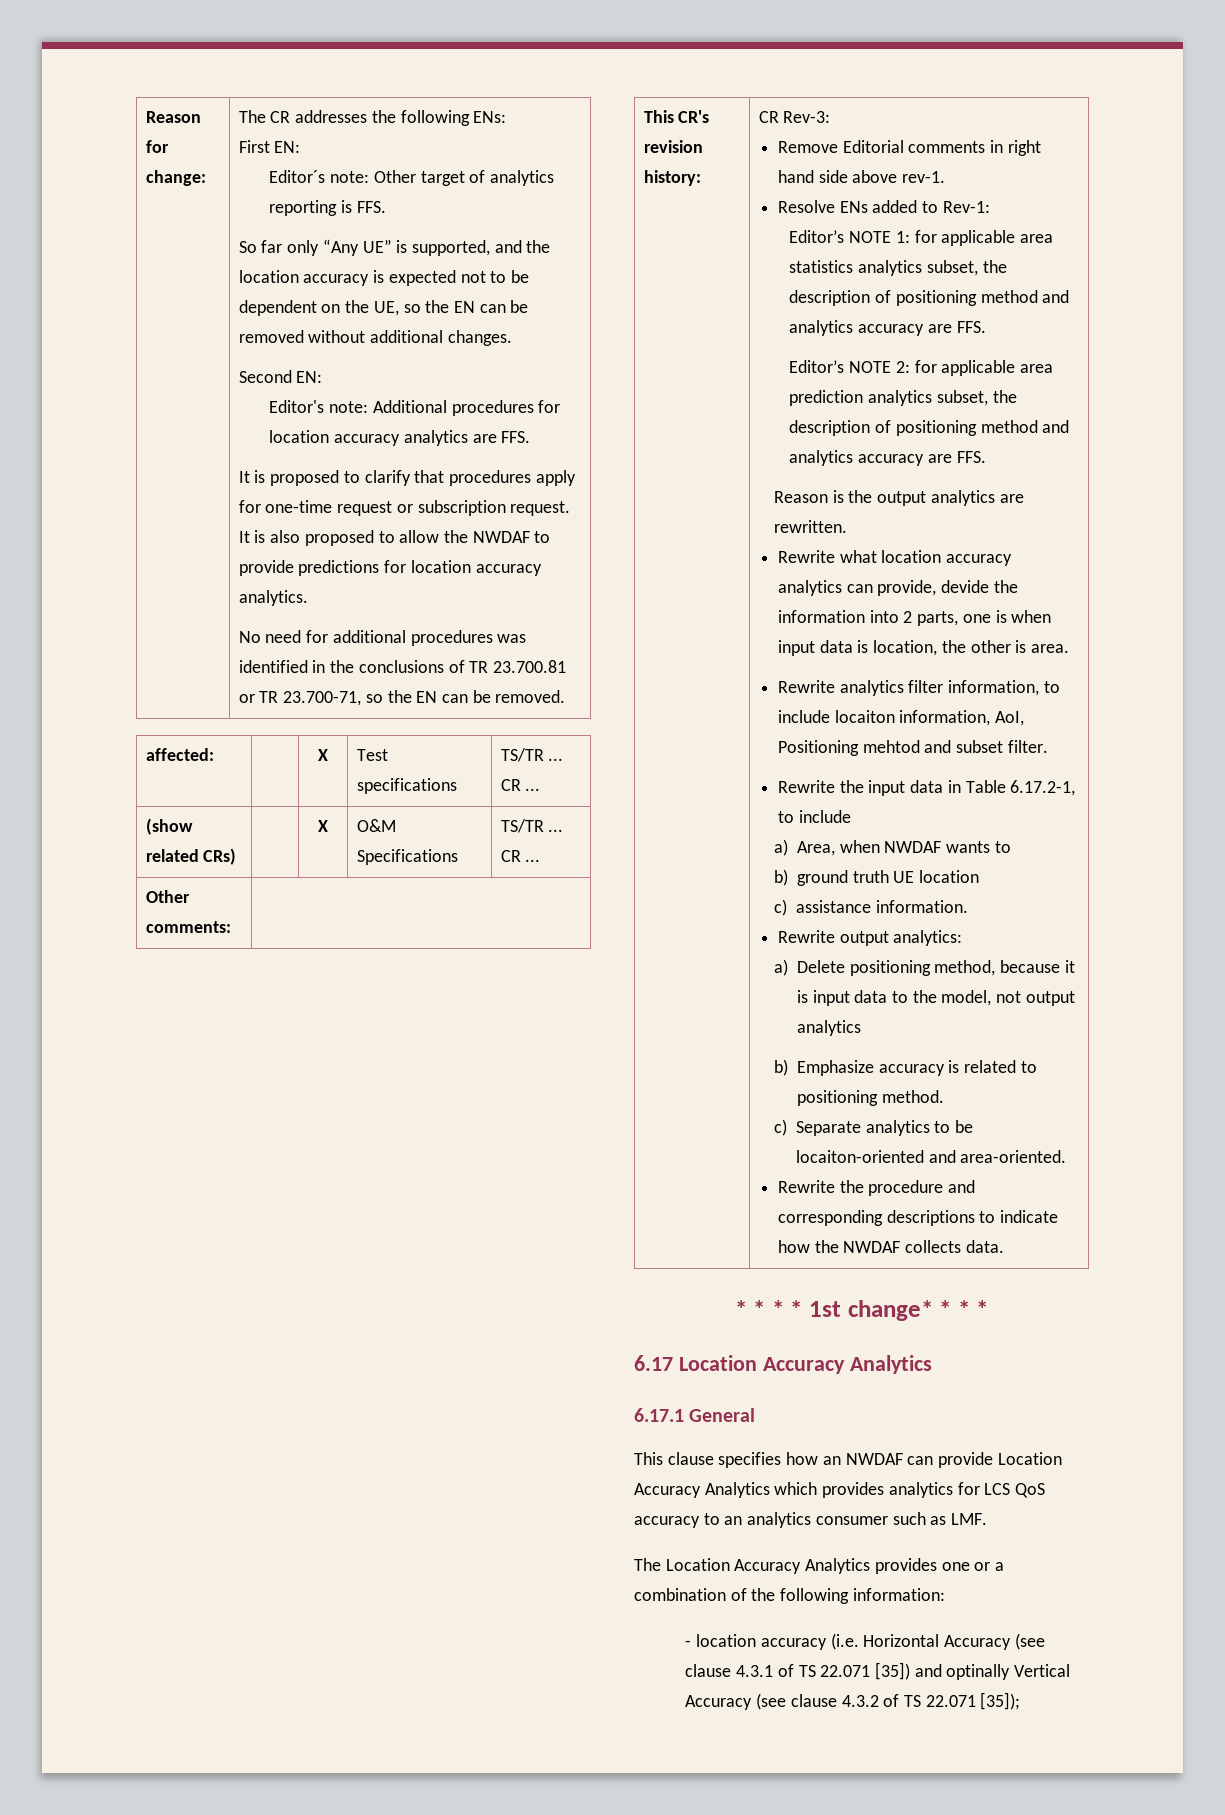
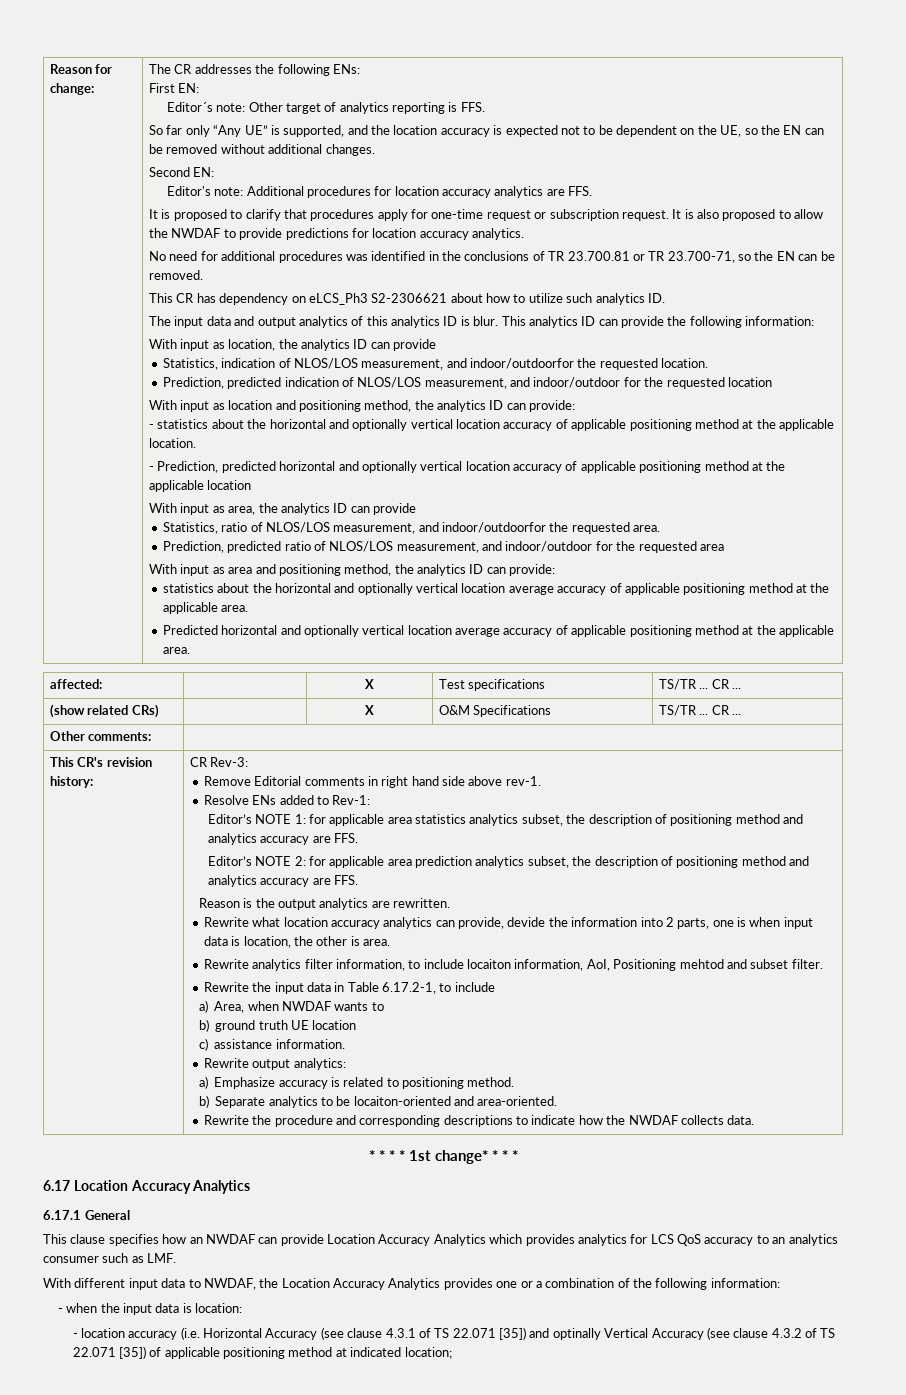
+ This CR has dependency on eLCS_Ph3 S2-2306621 about how to utilize such analytics ID.
+ The input data and output analytics of this analytics ID is blur. This analytics ID can provide the following information:
+ With input as location, the analytics ID can provide
+ Statistics, indication of NLOS/LOS measurement, and indoor/outdoorfor the requested location.
+ Prediction, predicted indication of NLOS/LOS measurement, and indoor/outdoor for the requested location
+ With input as location and positioning method, the analytics ID can provide:
+ - statistics about the horizontal and optionally vertical location accuracy of applicable positioning method at the applicable location.
+ - Prediction, predicted horizontal and optionally vertical location accuracy of applicable positioning method at the applicable location
+ With input as area, the analytics ID can provide
+ Statistics, ratio of NLOS/LOS measurement, and indoor/outdoorfor the requested area.
+ Prediction, predicted ratio of NLOS/LOS measurement, and indoor/outdoor for the requested area
+ With input as area and positioning method, the analytics ID can provide:
+ statistics about the horizontal and optionally vertical location average accuracy of applicable positioning method at the applicable area.
+ Predicted horizontal and optionally vertical location average accuracy of applicable positioning method at the applicable area.
- a) Delete positioning method, because it is input data to the model, not output analytics
- b) Emphasize accuracy is related to positioning method.
+ a) Emphasize accuracy is related to positioning method.
- c) Separate analytics to be locaiton-oriented and area-oriented.
+ b) Separate analytics to be locaiton-oriented and area-oriented.
- The Location Accuracy Analytics provides one or a combination of the following information:
+ With different input data to NWDAF, the Location Accuracy Analytics provides one or a combination of the following information:
+ - when the input data is location:
- - location accuracy (i.e. Horizontal Accuracy (see clause 4.3.1 of TS 22.071 [35]) and optinally Vertical Accuracy (see clause 4.3.2 of TS 22.071 [35]);
+ - location accuracy (i.e. Horizontal Accuracy (see clause 4.3.1 of TS 22.071 [35]) and optinally Vertical Accuracy (see clause 4.3.2 of TS 22.071 [35]) of applicable positioning method at indicated location;

